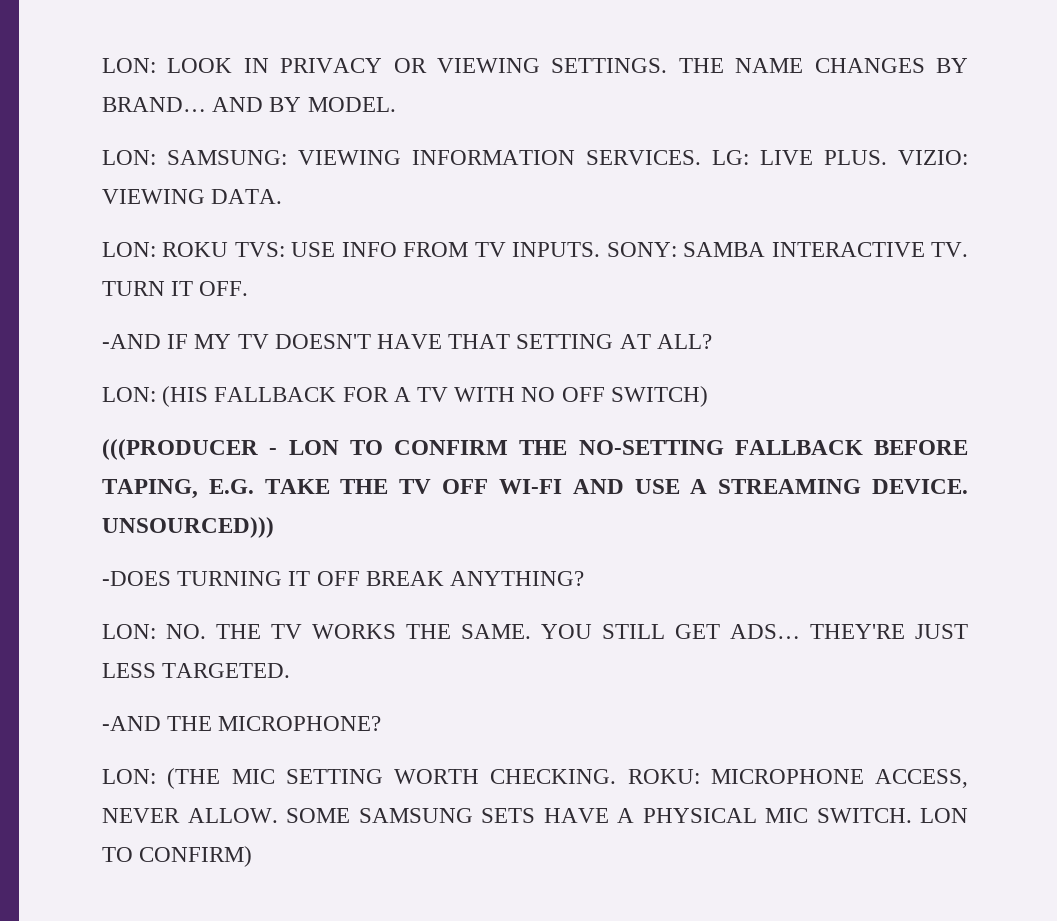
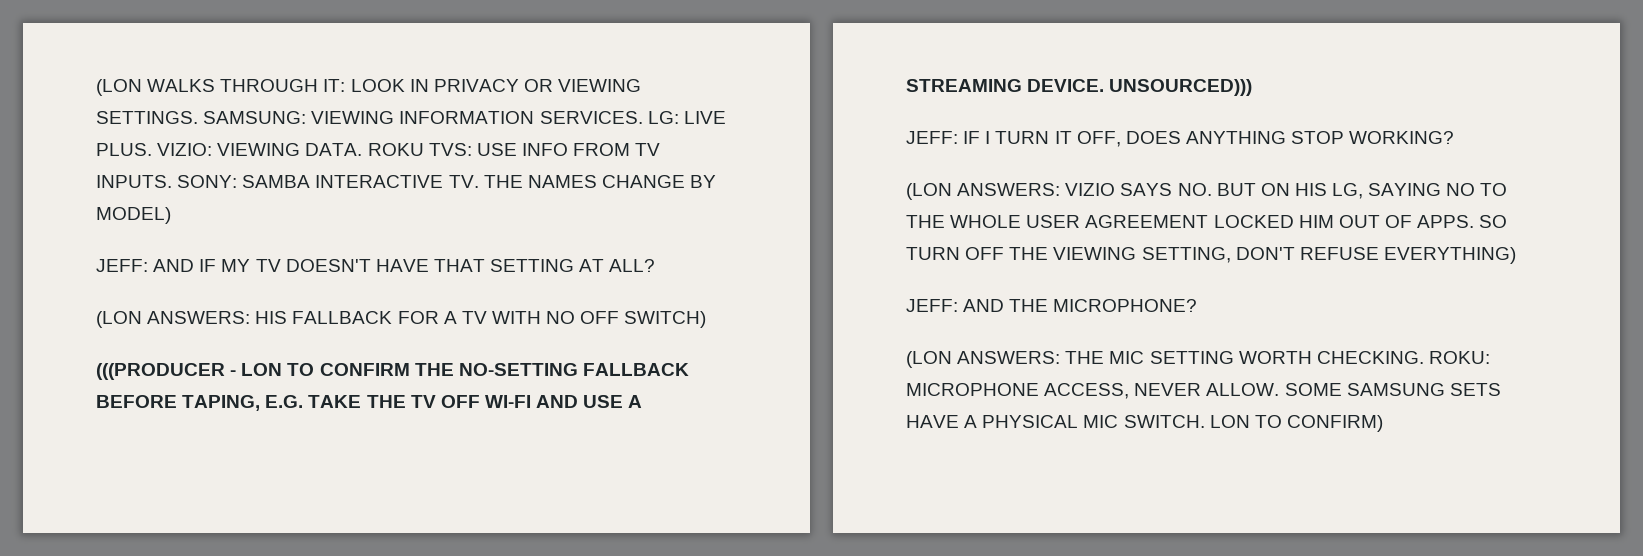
- LON: LOOK IN PRIVACY OR VIEWING SETTINGS.
+ (LON WALKS THROUGH IT: LOOK IN PRIVACY OR VIEWING SETTINGS.
- THE NAME CHANGES BY BRAND… AND BY MODEL.
- LON: SAMSUNG: VIEWING INFORMATION SERVICES.
+ SAMSUNG: VIEWING INFORMATION SERVICES.
- VIZIO: VIEWING DATA.
- LON: ROKU TVS: USE INFO FROM TV INPUTS.
+ VIZIO: VIEWING DATA. ROKU TVS: USE INFO FROM TV INPUTS.
- SONY: SAMBA INTERACTIVE TV. TURN IT OFF.
- -AND IF MY TV DOESN'T HAVE THAT SETTING AT ALL?
+ SONY: SAMBA INTERACTIVE TV. THE NAMES CHANGE BY MODEL)
+ JEFF: AND IF MY TV DOESN'T HAVE THAT SETTING AT ALL?
- LON: (HIS FALLBACK FOR A TV WITH NO OFF SWITCH)
+ (LON ANSWERS: HIS FALLBACK FOR A TV WITH NO OFF SWITCH)
- -DOES TURNING IT OFF BREAK ANYTHING?
- LON: NO. THE TV WORKS THE SAME. YOU STILL GET ADS… THEY'RE JUST LESS TARGETED.
- -AND THE MICROPHONE?
+ JEFF: IF I TURN IT OFF, DOES ANYTHING STOP WORKING?
+ (LON ANSWERS: VIZIO SAYS NO. BUT ON HIS LG, SAYING NO TO THE WHOLE USER AGREEMENT LOCKED HIM OUT OF APPS. SO TURN OFF THE VIEWING SETTING, DON'T REFUSE EVERYTHING)
+ JEFF: AND THE MICROPHONE?
- LON: (THE MIC SETTING WORTH CHECKING.
+ (LON ANSWERS: THE MIC SETTING WORTH CHECKING.

